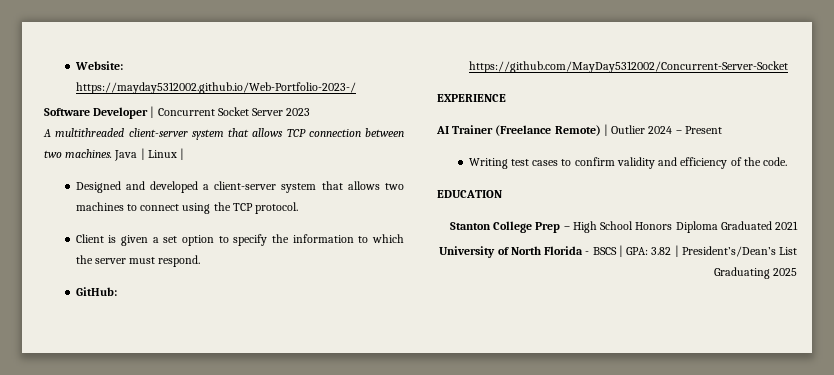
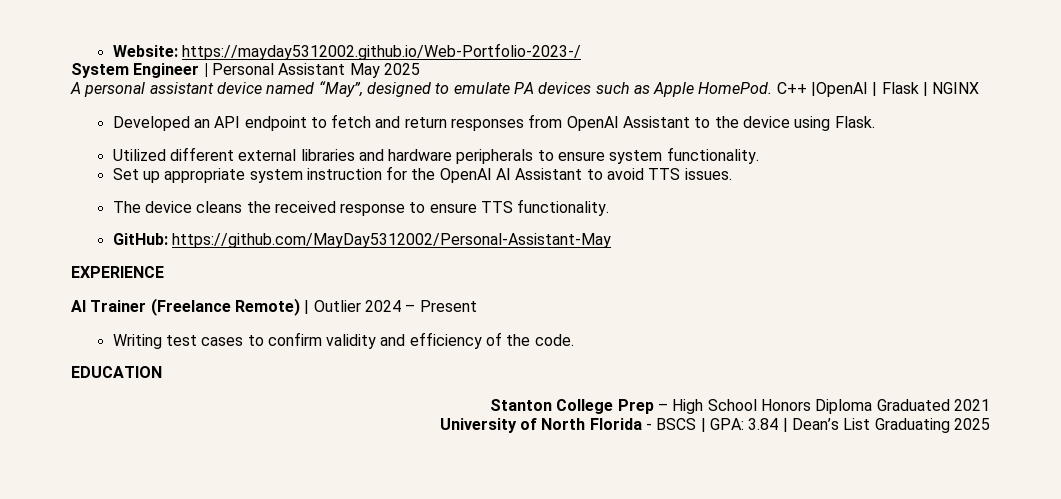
- Software Developer | Concurrent Socket Server 2023
- A multithreaded client-server system that allows TCP connection between two machines. Java | Linux |
- Designed and developed a client-server system that allows two machines to connect using the TCP protocol.
- Client is given a set option to specify the information to which the server must respond.
+ System Engineer | Personal Assistant May 2025
+ A personal assistant device named “May”, designed to emulate PA devices such as Apple HomePod. C++ |OpenAI | Flask | NGINX
+ Developed an API endpoint to fetch and return responses from OpenAI Assistant to the device using Flask.
+ Utilized different external libraries and hardware peripherals to ensure system functionality.
+ Set up appropriate system instruction for the OpenAI AI Assistant to avoid TTS issues.
+ The device cleans the received response to ensure TTS functionality.
- GitHub: https://github.com/MayDay5312002/Concurrent-Server-Socket
+ GitHub: https://github.com/MayDay5312002/Personal-Assistant-May
- University of North Florida - BSCS | GPA: 3.82 | President’s/Dean’s List Graduating 2025
+ University of North Florida - BSCS | GPA: 3.84 | Dean’s List Graduating 2025

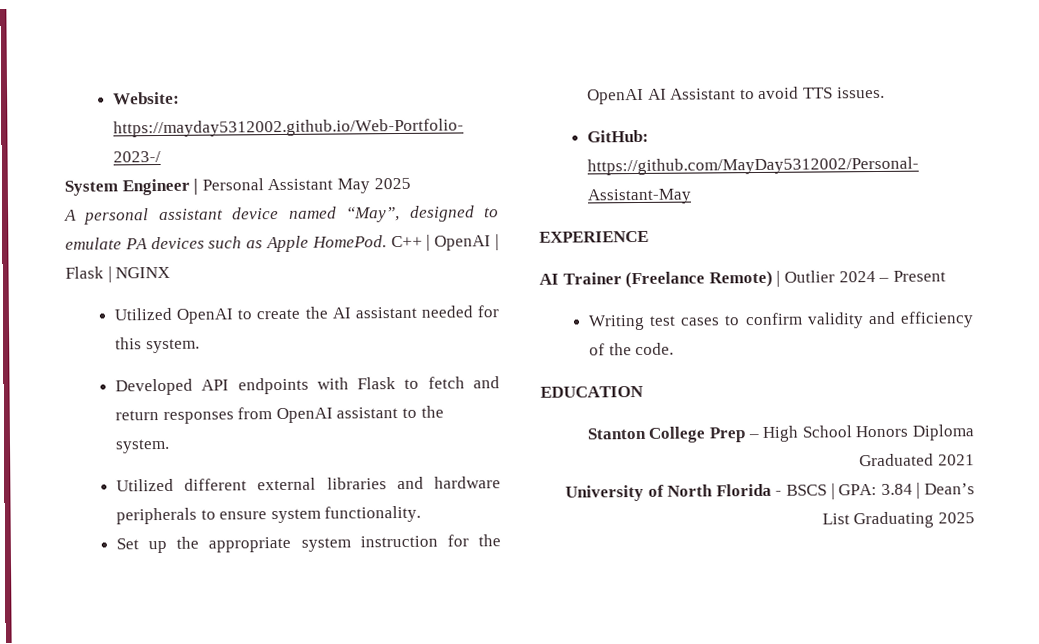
- C++ |OpenAI | Flask | NGINX
+ C++ | OpenAI | Flask | NGINX
- Developed an API endpoint to fetch and return responses from OpenAI Assistant to the device using Flask.
+ Utilized OpenAI to create the AI assistant needed for this system.
+ Developed API endpoints with Flask to fetch and return responses from OpenAI assistant to the system.
- Set up appropriate system instruction for the OpenAI AI Assistant to avoid TTS issues.
+ Set up the appropriate system instruction for the OpenAI AI Assistant to avoid TTS issues.
- The device cleans the received response to ensure TTS functionality.

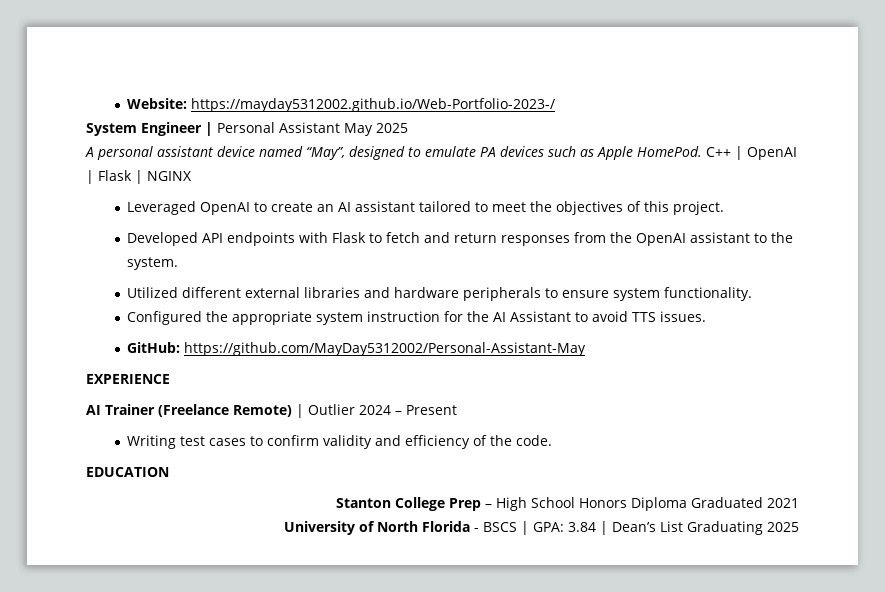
- Utilized OpenAI to create the AI assistant needed for this system.
+ Leveraged OpenAI to create an AI assistant tailored to meet the objectives of this project.
- Developed API endpoints with Flask to fetch and return responses from OpenAI assistant to the system.
+ Developed API endpoints with Flask to fetch and return responses from the OpenAI assistant to the system.
- Set up the appropriate system instruction for the OpenAI AI Assistant to avoid TTS issues.
+ Configured the appropriate system instruction for the AI Assistant to avoid TTS issues.

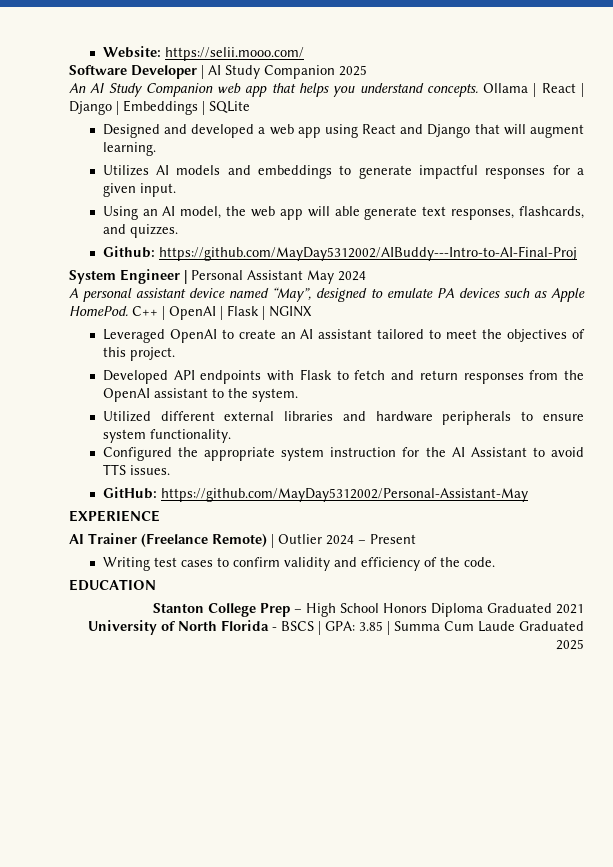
- Website: https://mayday5312002.github.io/Web-Portfolio-2023-/
+ Website: https://selii.mooo.com/
+ Software Developer | AI Study Companion 2025
+ An AI Study Companion web app that helps you understand concepts. Ollama | React | Django | Embeddings | SQLite
+ Designed and developed a web app using React and Django that will augment learning.
+ Utilizes AI models and embeddings to generate impactful responses for a given input.
+ Using an AI model, the web app will able generate text responses, flashcards, and quizzes.
+ Github: https://github.com/MayDay5312002/AIBuddy---Intro-to-AI-Final-Proj
- System Engineer | Personal Assistant May 2025
+ System Engineer | Personal Assistant May 2024
- University of North Florida - BSCS | GPA: 3.84 | Dean’s List Graduating 2025
+ University of North Florida - BSCS | GPA: 3.85 | Summa Cum Laude Graduated 2025

